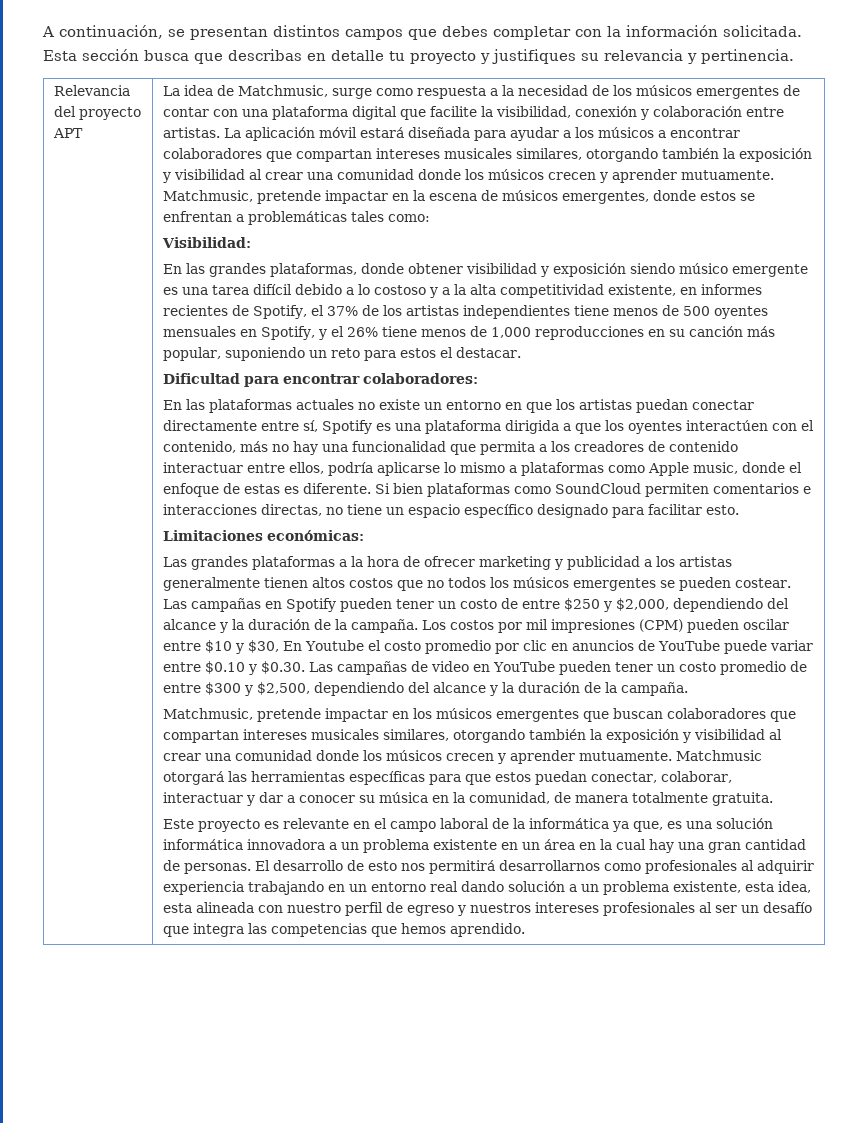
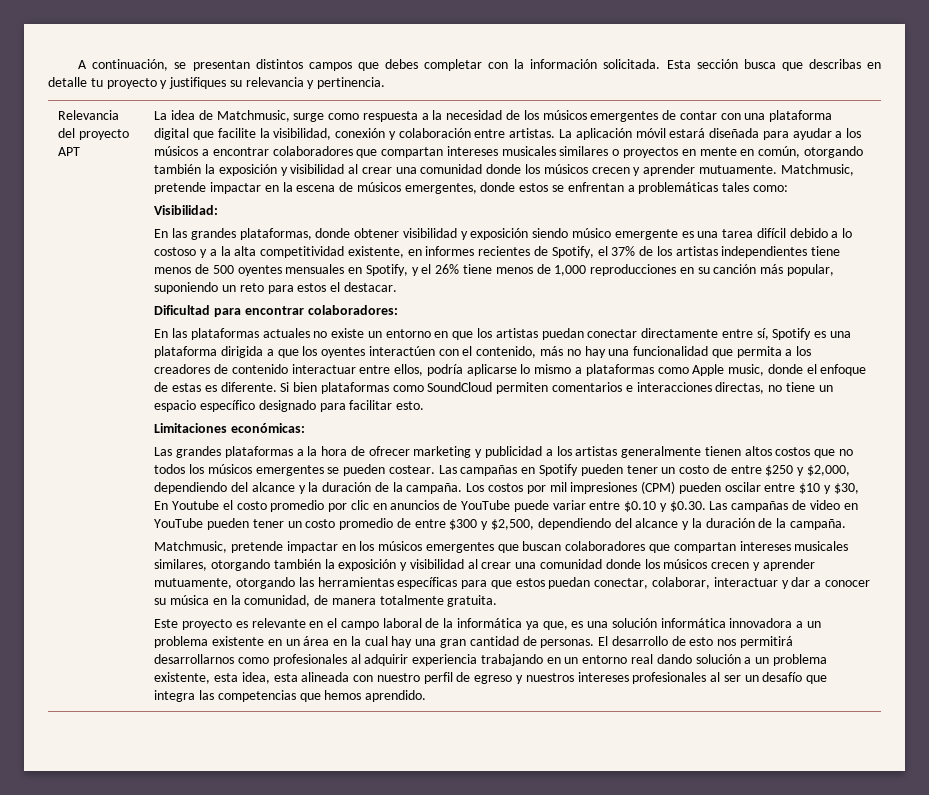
- La aplicación móvil estará diseñada para ayudar a los músicos a encontrar colaboradores que compartan intereses musicales similares, otorgando también la exposición y visibilidad al crear una comunidad donde los músicos crecen y aprender mutuamente.
+ La aplicación móvil estará diseñada para ayudar a los músicos a encontrar colaboradores que compartan intereses musicales similares o proyectos en mente en común, otorgando también la exposición y visibilidad al crear una comunidad donde los músicos crecen y aprender mutuamente.
- Matchmusic, pretende impactar en los músicos emergentes que buscan colaboradores que compartan intereses musicales similares, otorgando también la exposición y visibilidad al crear una comunidad donde los músicos crecen y aprender mutuamente. Matchmusic otorgará las herramientas específicas para que estos puedan conectar, colaborar, interactuar y dar a conocer su música en la comunidad, de manera totalmente gratuita.
+ Matchmusic, pretende impactar en los músicos emergentes que buscan colaboradores que compartan intereses musicales similares, otorgando también la exposición y visibilidad al crear una comunidad donde los músicos crecen y aprender mutuamente, otorgando las herramientas específicas para que estos puedan conectar, colaborar, interactuar y dar a conocer su música en la comunidad, de manera totalmente gratuita.

